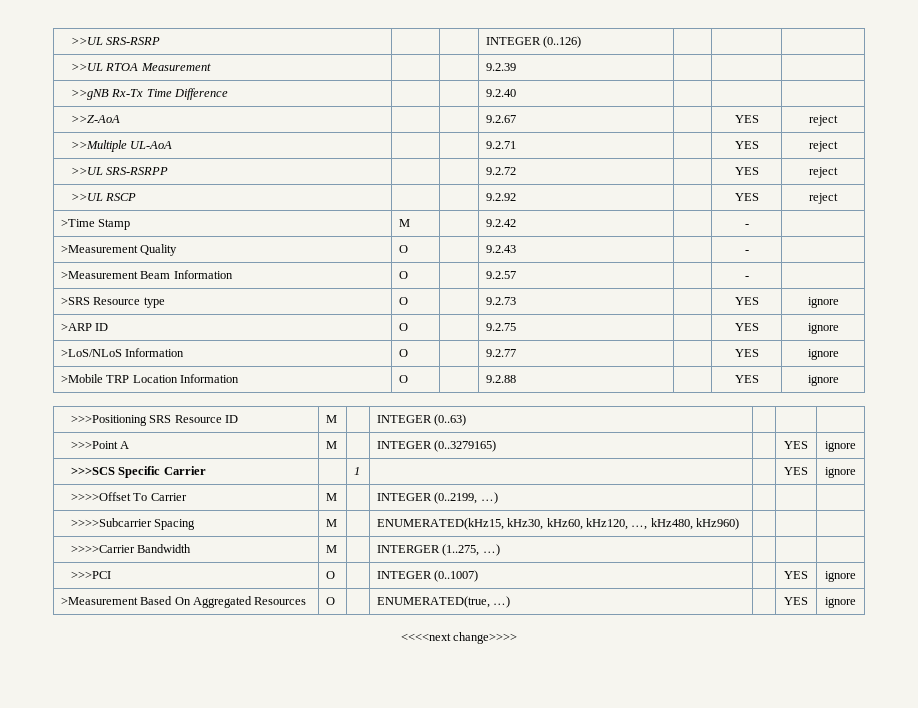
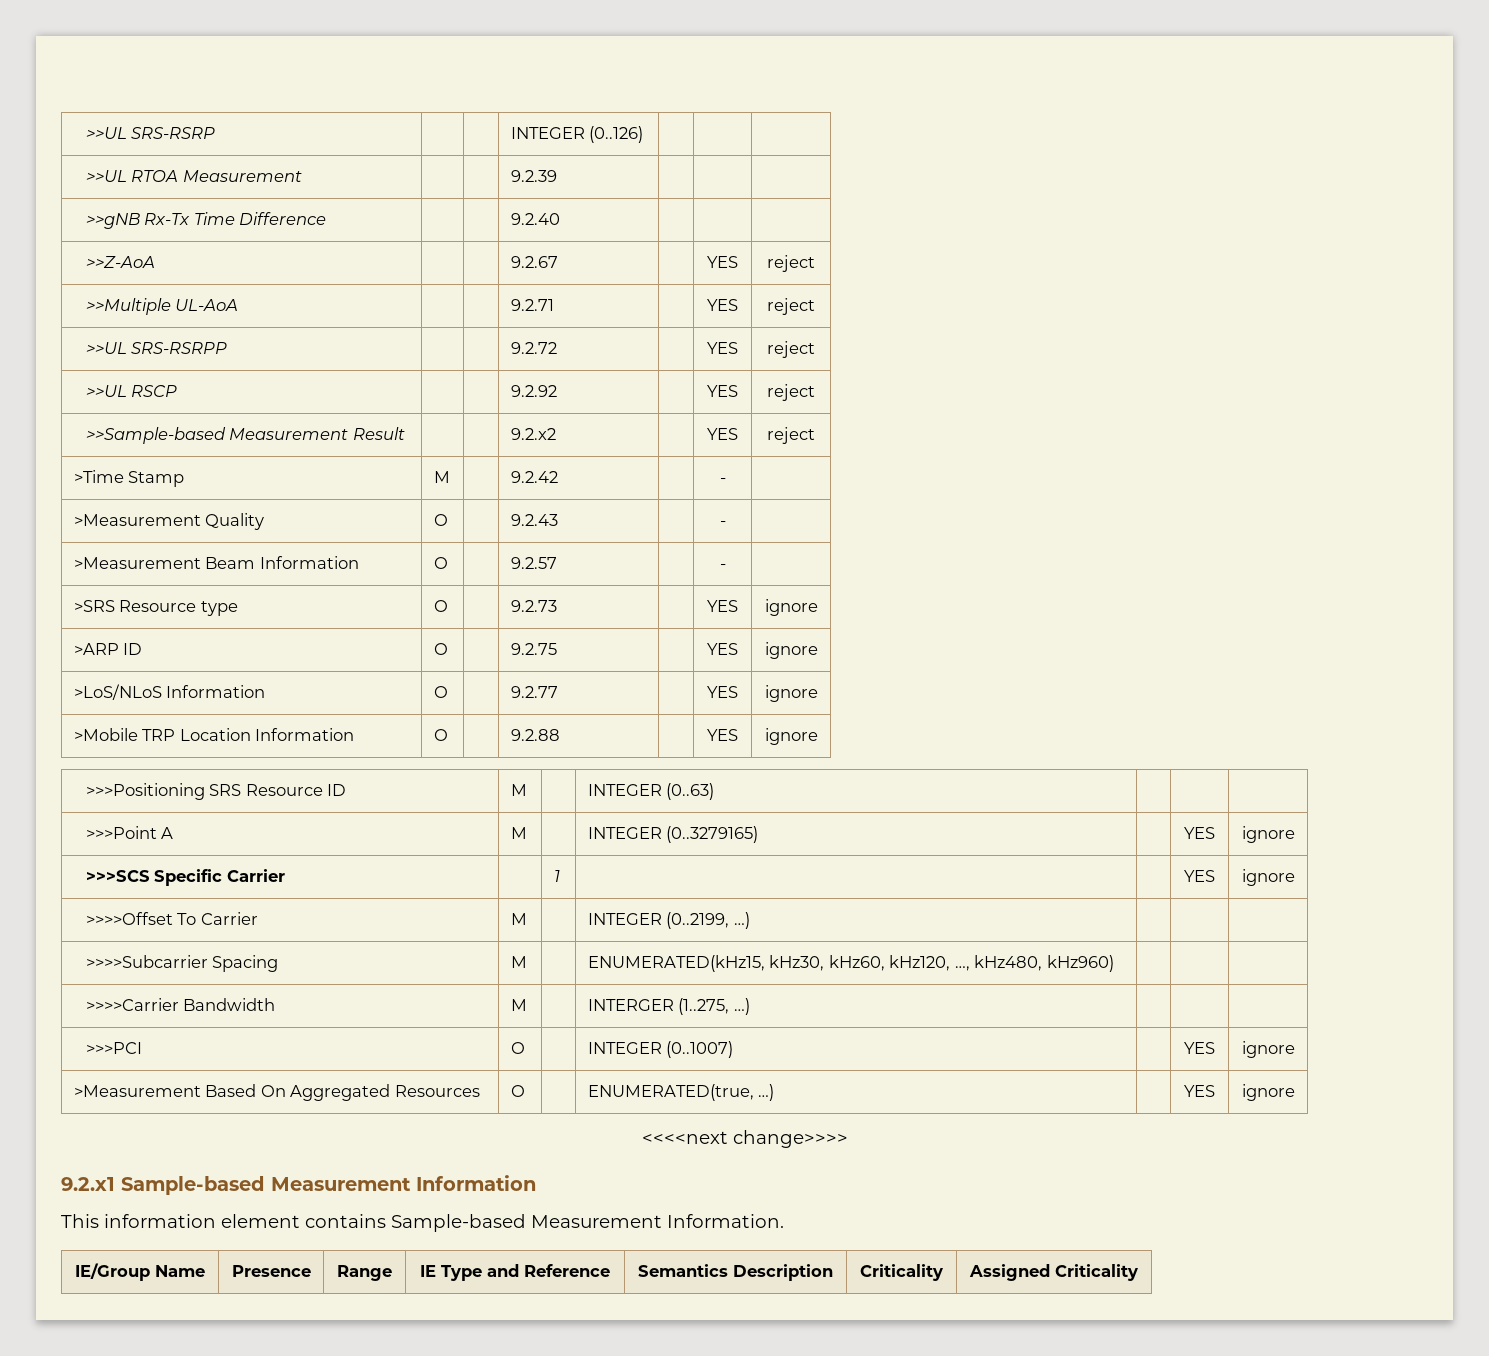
+ >>Sample-based Measurement Result | | | 9.2.x2 | | YES | reject
+ 9.2.x1 Sample-based Measurement Information
+ This information element contains Sample-based Measurement Information.
+ IE/Group Name | Presence | Range | IE Type and Reference | Semantics Description | Criticality | Assigned Criticality

